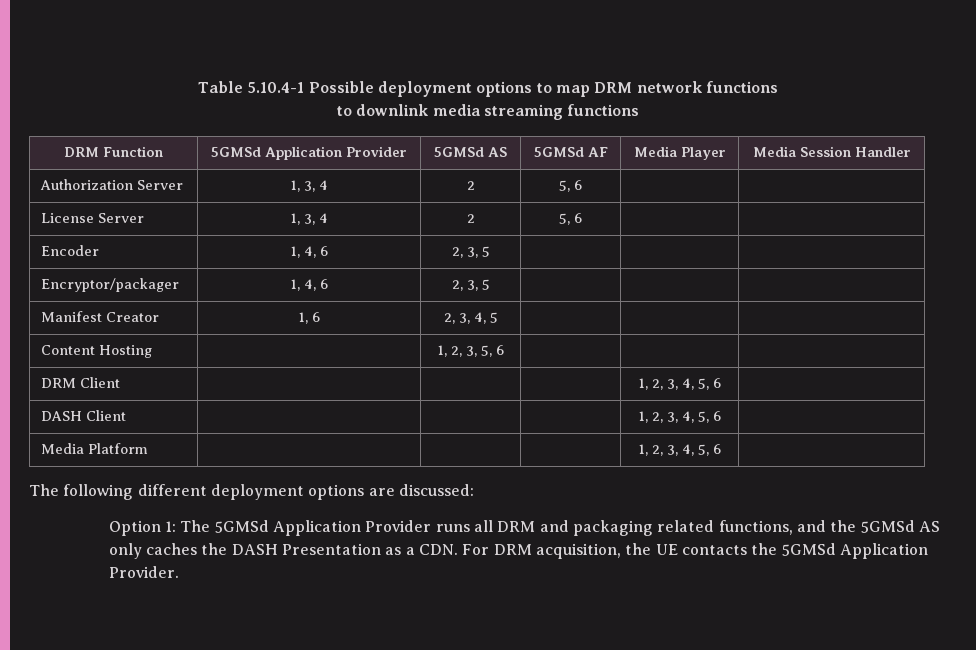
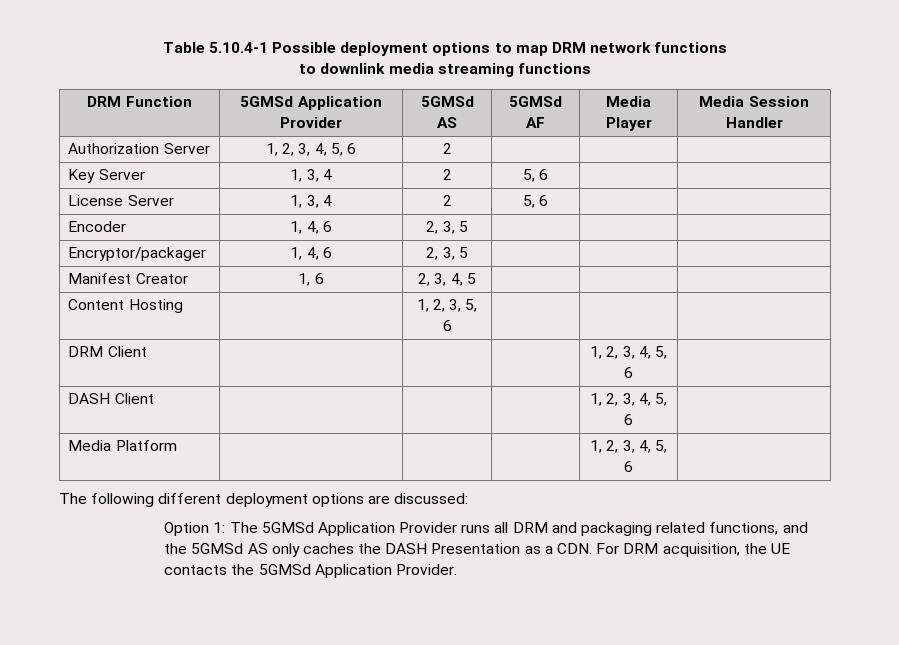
- Authorization Server | 1, 3, 4 | 2 | 5, 6 | |
+ Authorization Server | 1, 2, 3, 4, 5, 6 | 2 | | |
+ Key Server | 1, 3, 4 | 2 | 5, 6 | |

